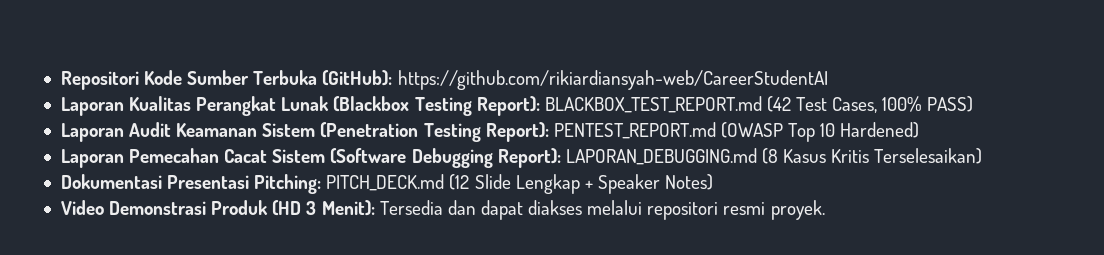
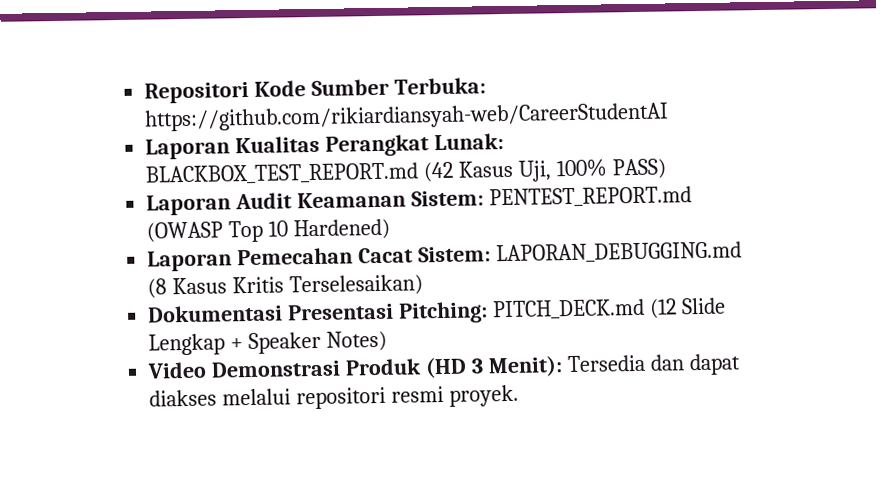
- Repositori Kode Sumber Terbuka (GitHub): https://github.com/rikiardiansyah-web/CareerStudentAI
+ Repositori Kode Sumber Terbuka: https://github.com/rikiardiansyah-web/CareerStudentAI
- Laporan Kualitas Perangkat Lunak (Blackbox Testing Report): BLACKBOX_TEST_REPORT.md (42 Test Cases, 100% PASS)
+ Laporan Kualitas Perangkat Lunak: BLACKBOX_TEST_REPORT.md (42 Kasus Uji, 100% PASS)
- Laporan Audit Keamanan Sistem (Penetration Testing Report): PENTEST_REPORT.md (OWASP Top 10 Hardened)
+ Laporan Audit Keamanan Sistem: PENTEST_REPORT.md (OWASP Top 10 Hardened)
- Laporan Pemecahan Cacat Sistem (Software Debugging Report): LAPORAN_DEBUGGING.md (8 Kasus Kritis Terselesaikan)
+ Laporan Pemecahan Cacat Sistem: LAPORAN_DEBUGGING.md (8 Kasus Kritis Terselesaikan)

